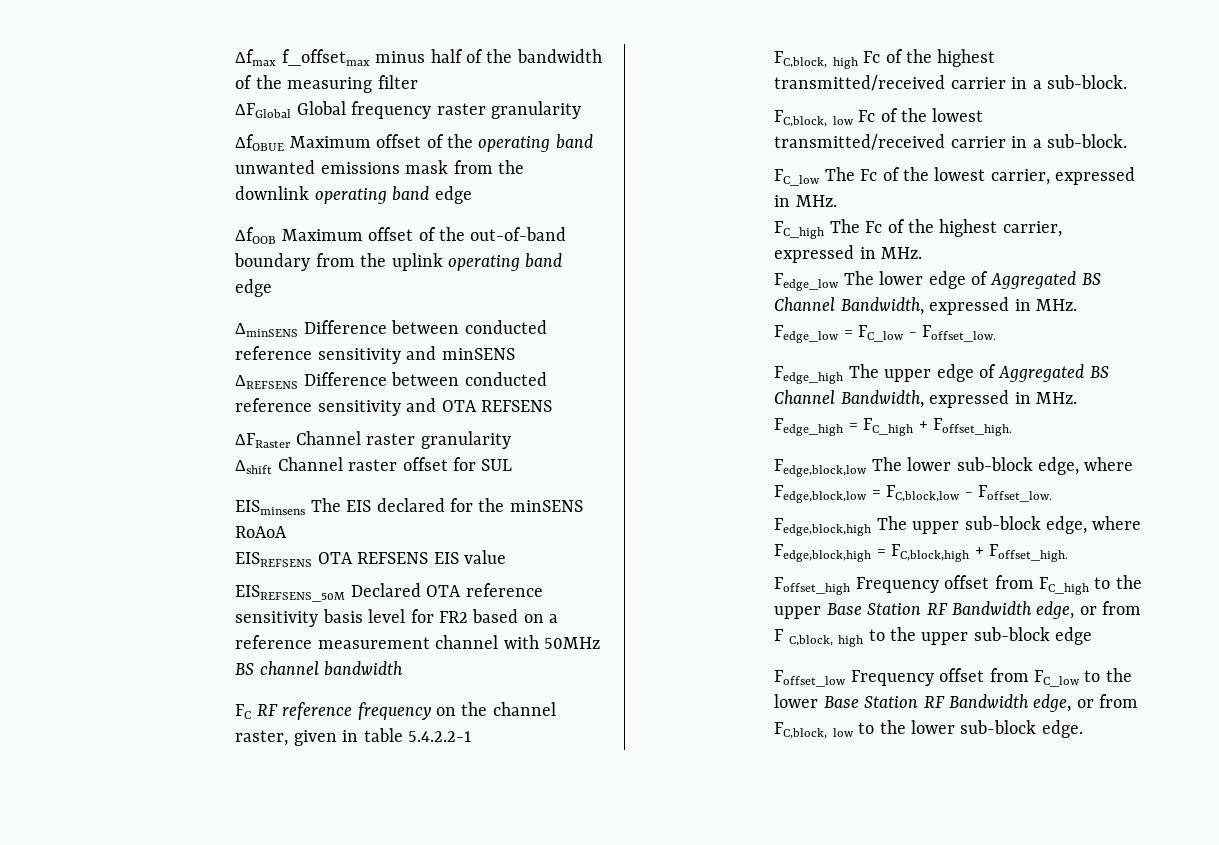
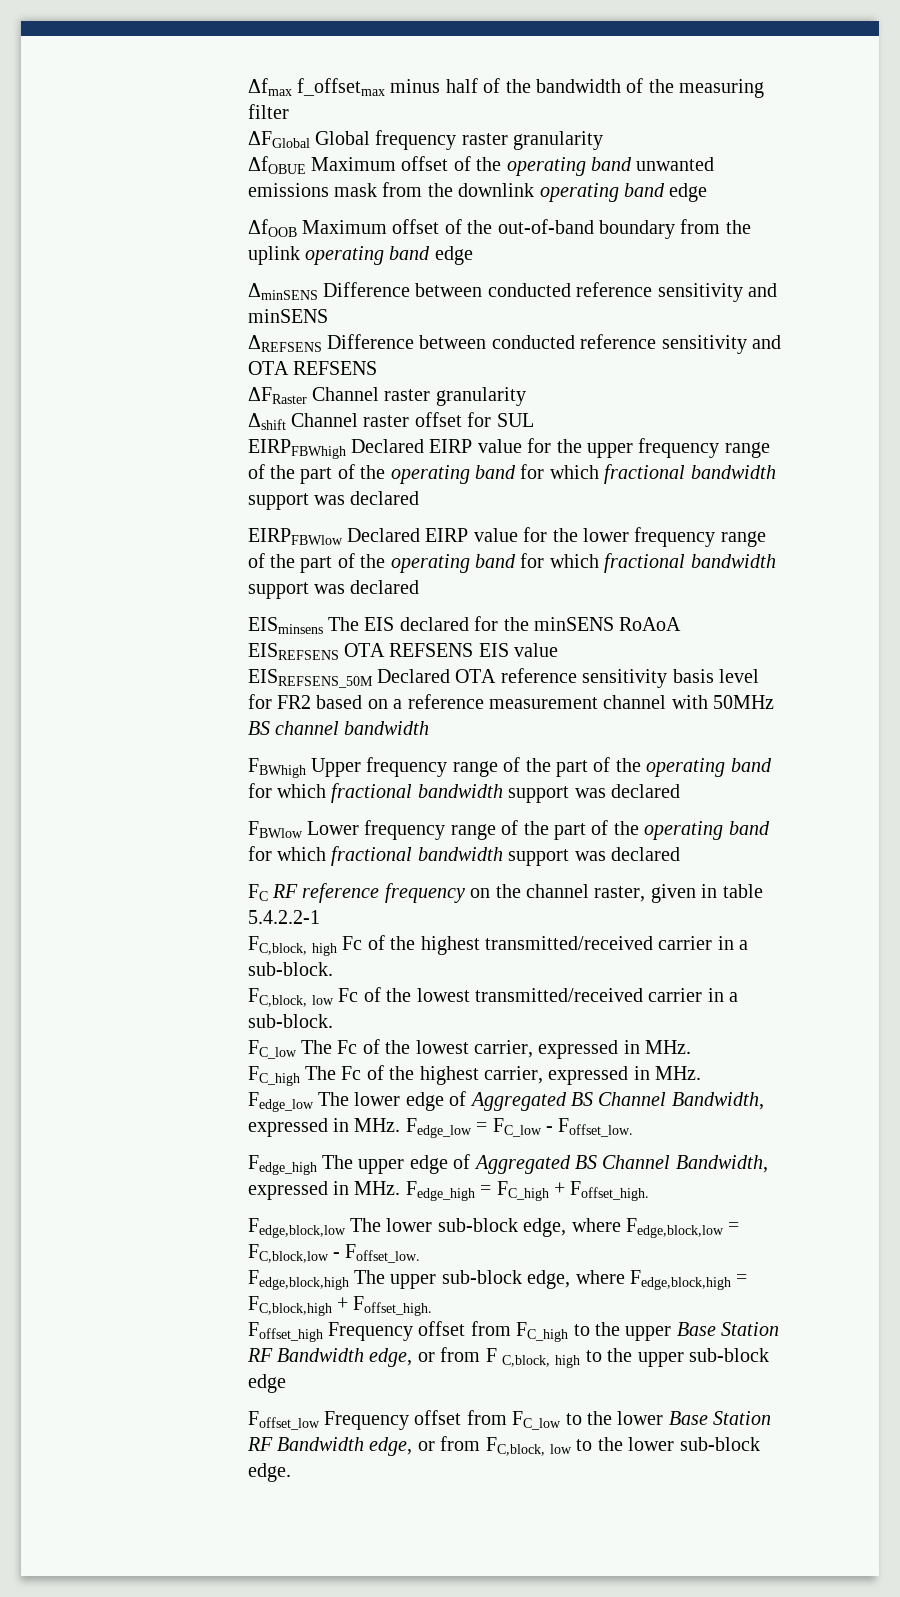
+ EIRPFBWhigh Declared EIRP value for the upper frequency range of the part of the operating band for which fractional bandwidth support was declared
+ EIRPFBWlow Declared EIRP value for the lower frequency range of the part of the operating band for which fractional bandwidth support was declared
+ FBWhigh Upper frequency range of the part of the operating band for which fractional bandwidth support was declared
+ FBWlow Lower frequency range of the part of the operating band for which fractional bandwidth support was declared

